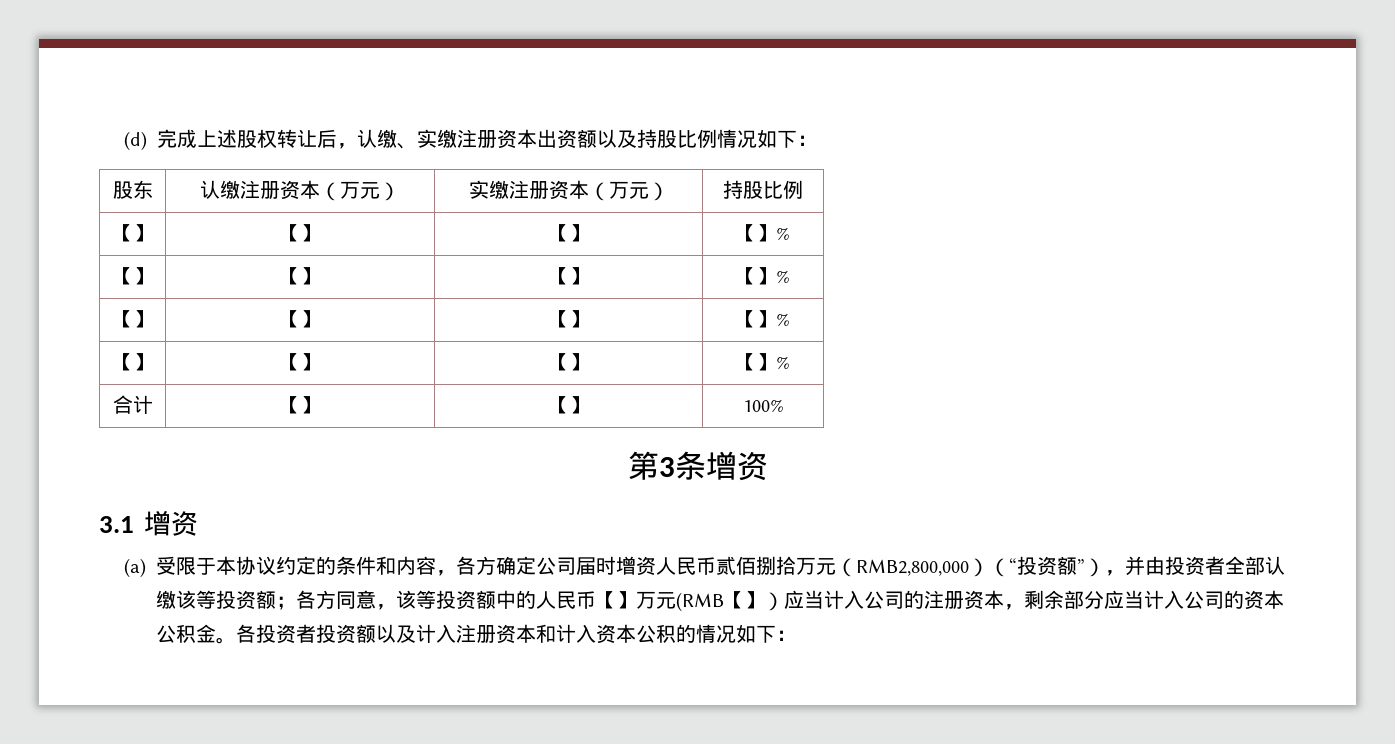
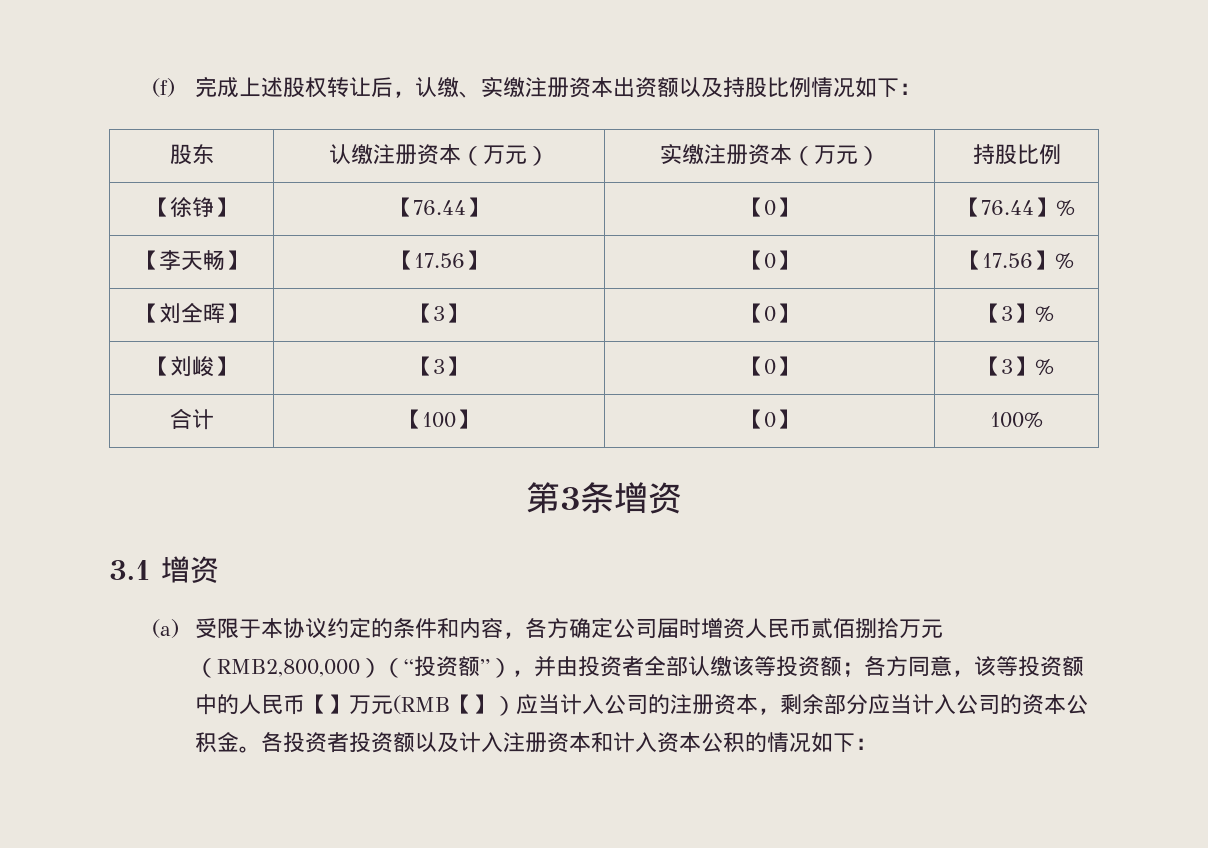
- (d)完成上述股权转让后，认缴、实缴注册资本出资额以及持股比例情况如下：
+ (f)完成上述股权转让后，认缴、实缴注册资本出资额以及持股比例情况如下：
  股东 | 认缴注册资本（万元） | 实缴注册资本（万元） | 持股比例
- 【】 | 【】 | 【】 | 【】%
- 【】 | 【】 | 【】 | 【】%
- 【】 | 【】 | 【】 | 【】%
- 【】 | 【】 | 【】 | 【】%
+ 【徐铮】 | 【76.44】 | 【0】 | 【76.44】%
+ 【李天畅】 | 【17.56】 | 【0】 | 【17.56】%
+ 【刘全晖】 | 【3】 | 【0】 | 【3】%
+ 【刘峻】 | 【3】 | 【0】 | 【3】%
- 合计 | 【】 | 【】 | 100%
+ 合计 | 【100】 | 【0】 | 100%

